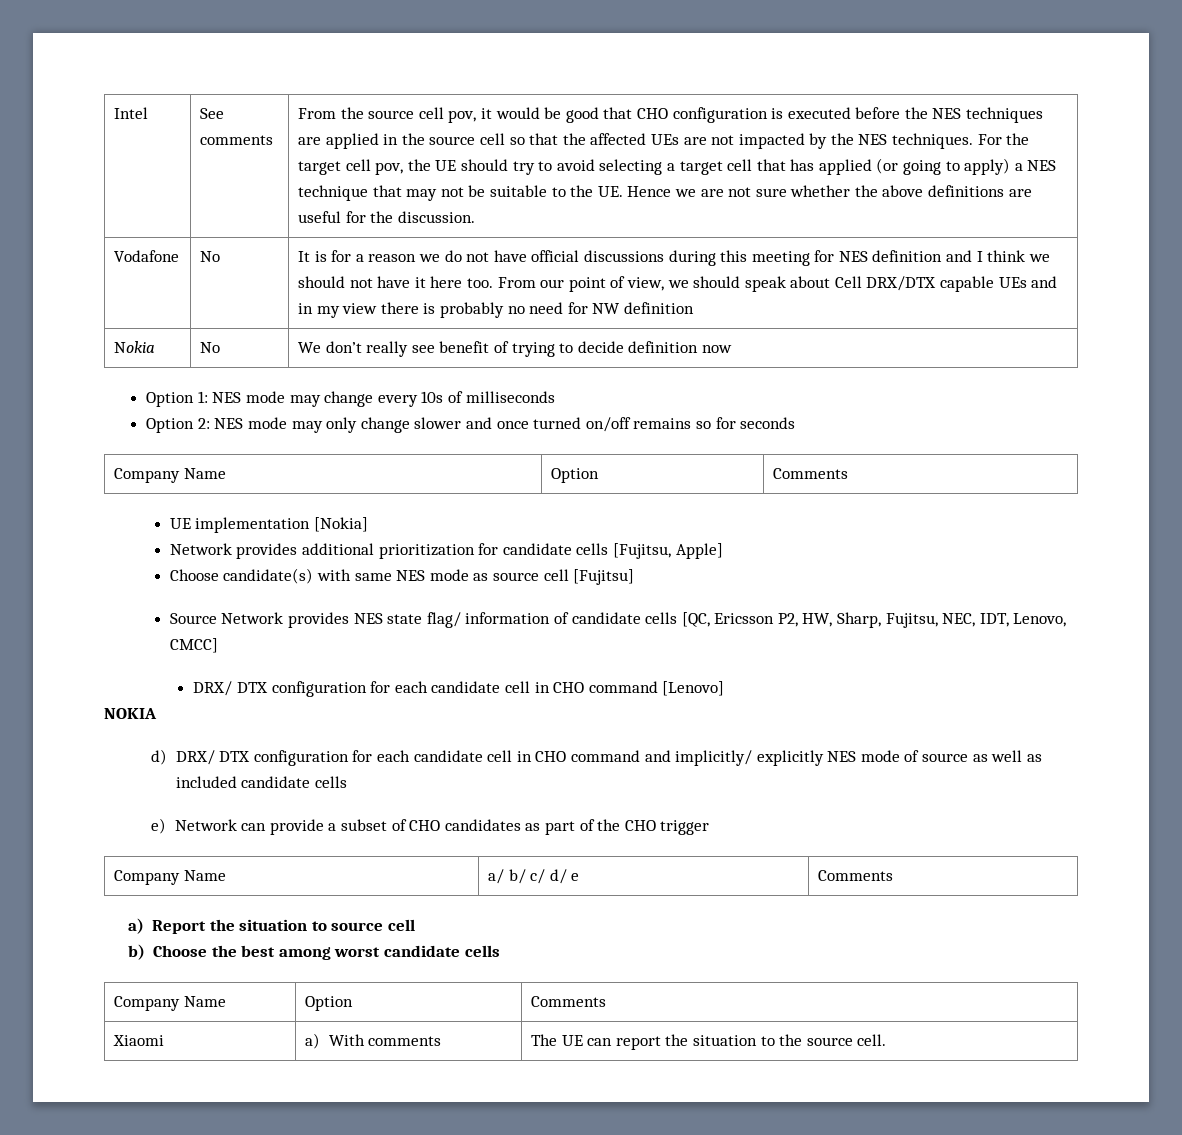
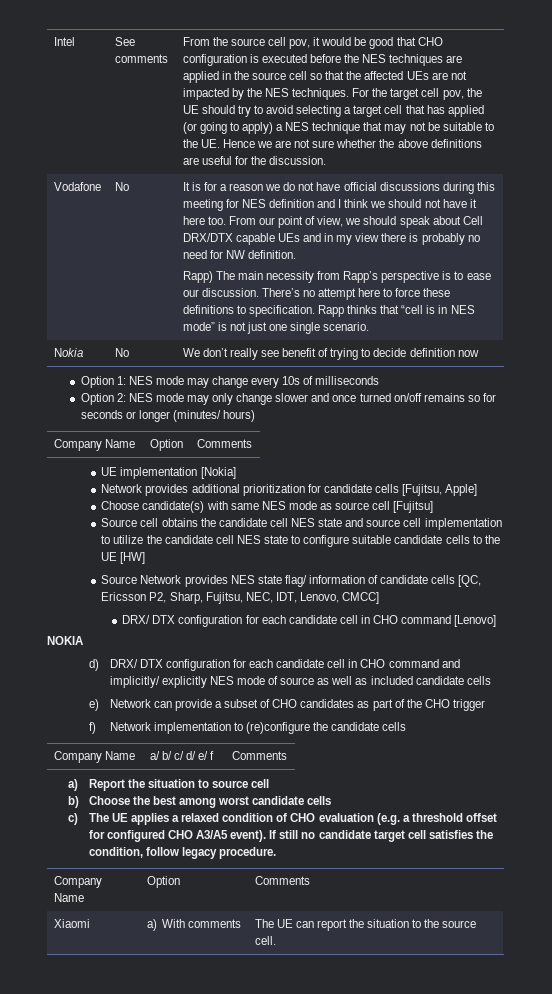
- From our point of view, we should speak about Cell DRX/DTX capable UEs and in my view there is probably no need for NW definition
+ From our point of view, we should speak about Cell DRX/DTX capable UEs and in my view there is probably no need for NW definition.
+ Rapp) The main necessity from Rapp’s perspective is to ease our discussion. There’s no attempt here to force these definitions to specification. Rapp thinks that “cell is in NES mode” is not just one single scenario.
- Option 2: NES mode may only change slower and once turned on/off remains so for seconds
+ Option 2: NES mode may only change slower and once turned on/off remains so for seconds or longer (minutes/ hours)
+ Source cell obtains the candidate cell NES state and source cell implementation to utilize the candidate cell NES state to configure suitable candidate cells to the UE [HW]
- Source Network provides NES state flag/ information of candidate cells [QC, Ericsson P2, HW, Sharp, Fujitsu, NEC, IDT, Lenovo, CMCC]
+ Source Network provides NES state flag/ information of candidate cells [QC, Ericsson P2, Sharp, Fujitsu, NEC, IDT, Lenovo, CMCC]
+ f) Network implementation to (re)configure the candidate cells
- Company Name | a/ b/ c/ d/ e | Comments
+ Company Name | a/ b/ c/ d/ e/ f | Comments
+ c) The UE applies a relaxed condition of CHO evaluation (e.g. a threshold offset for configured CHO A3/A5 event). If still no candidate target cell satisfies the condition, follow legacy procedure.

